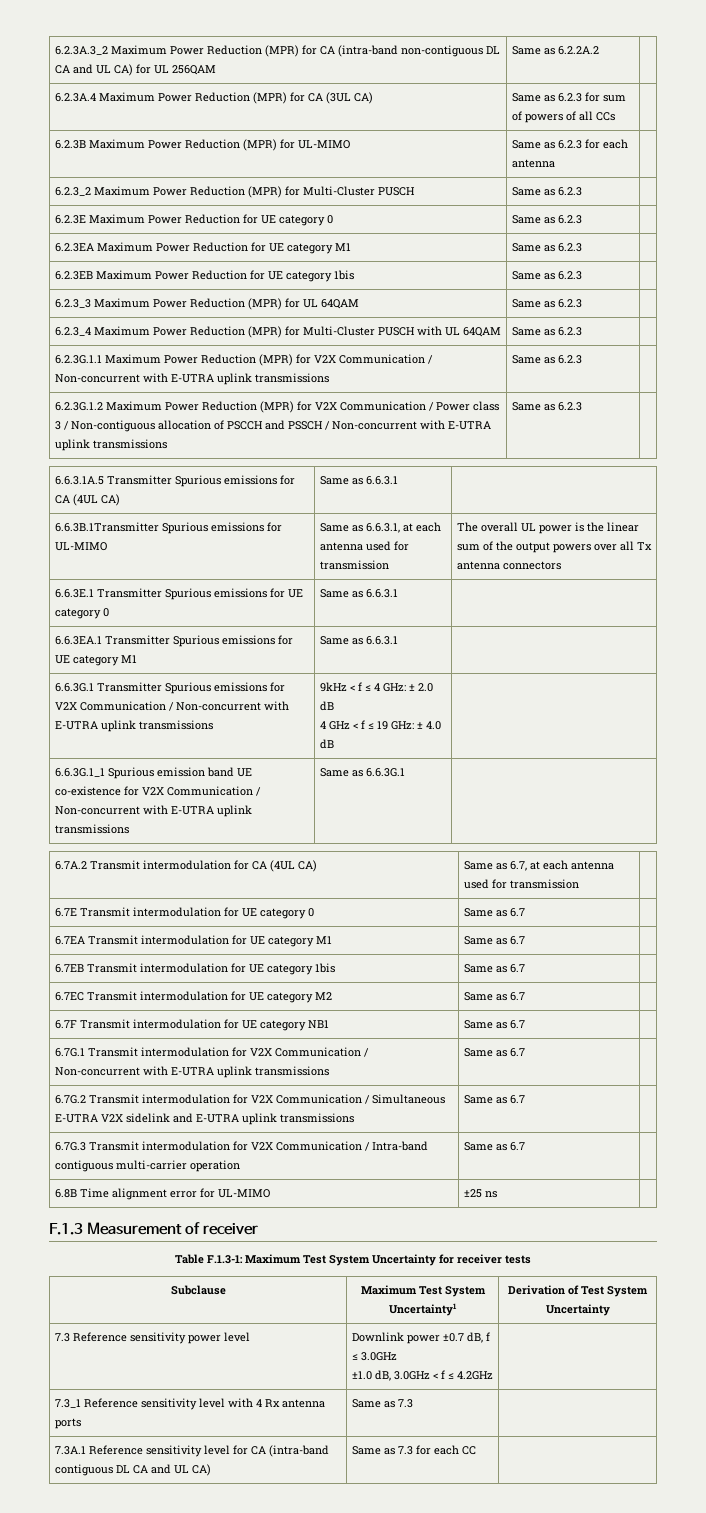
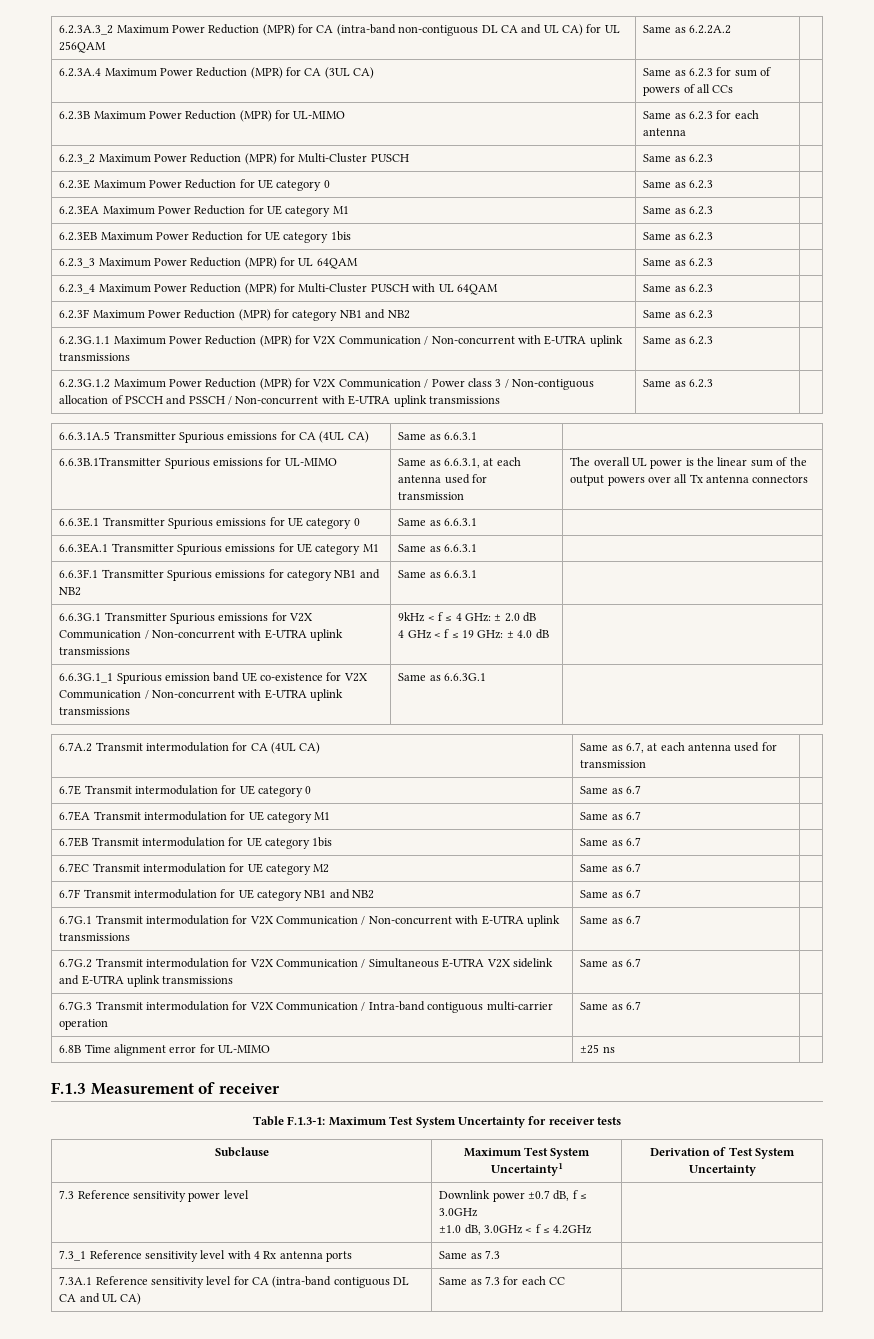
+ 6.2.3F Maximum Power Reduction (MPR) for category NB1 and NB2 | Same as 6.2.3 |
+ 6.6.3F.1 Transmitter Spurious emissions for category NB1 and NB2 | Same as 6.6.3.1 |
- 6.7F Transmit intermodulation for UE category NB1 | Same as 6.7 |
+ 6.7F Transmit intermodulation for UE category NB1 and NB2 | Same as 6.7 |

